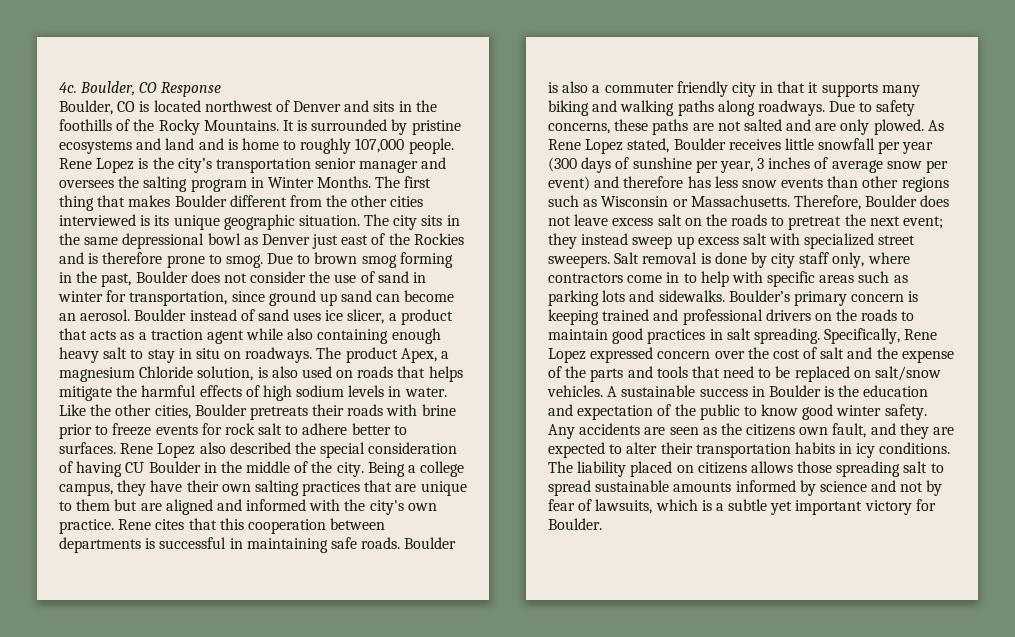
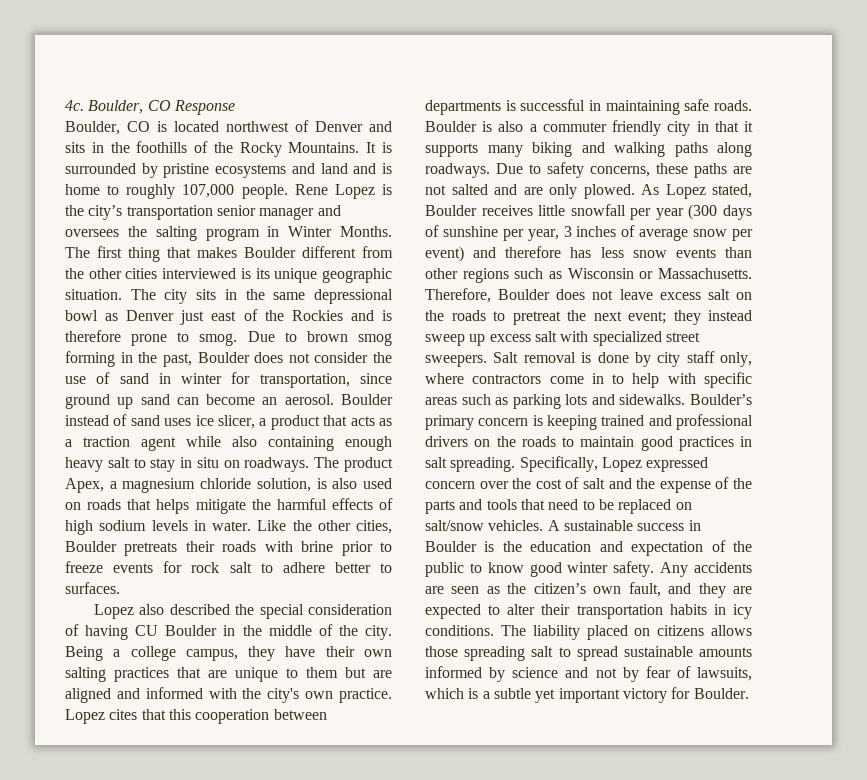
- The product Apex, a magnesium Chloride solution, is also used on roads that helps mitigate the harmful effects of high sodium levels in water.
+ The product Apex, a magnesium chloride solution, is also used on roads that helps mitigate the harmful effects of high sodium levels in water.
- Like the other cities, Boulder pretreats their roads with brine prior to freeze events for rock salt to adhere better to surfaces. Rene Lopez also described the special consideration of having CU Boulder in the middle of the city.
+ Like the other cities, Boulder pretreats their roads with brine prior to freeze events for rock salt to adhere better to surfaces.
+ Lopez also described the special consideration of having CU Boulder in the middle of the city.
- Rene cites that this cooperation between departments is successful in maintaining safe roads.
+ Lopez cites that this cooperation between departments is successful in maintaining safe roads.
- As Rene Lopez stated, Boulder receives little snowfall per year (300 days of sunshine per year, 3 inches of average snow per event) and therefore has less snow events than other regions such as Wisconsin or Massachusetts.
+ As Lopez stated, Boulder receives little snowfall per year (300 days of sunshine per year, 3 inches of average snow per event) and therefore has less snow events than other regions such as Wisconsin or Massachusetts.
- Specifically, Rene Lopez expressed concern over the cost of salt and the expense of the parts and tools that need to be replaced on salt/snow vehicles.
+ Specifically, Lopez expressed concern over the cost of salt and the expense of the parts and tools that need to be replaced on salt/snow vehicles.
- Any accidents are seen as the citizens own fault, and they are expected to alter their transportation habits in icy conditions.
+ Any accidents are seen as the citizen’s own fault, and they are expected to alter their transportation habits in icy conditions.

